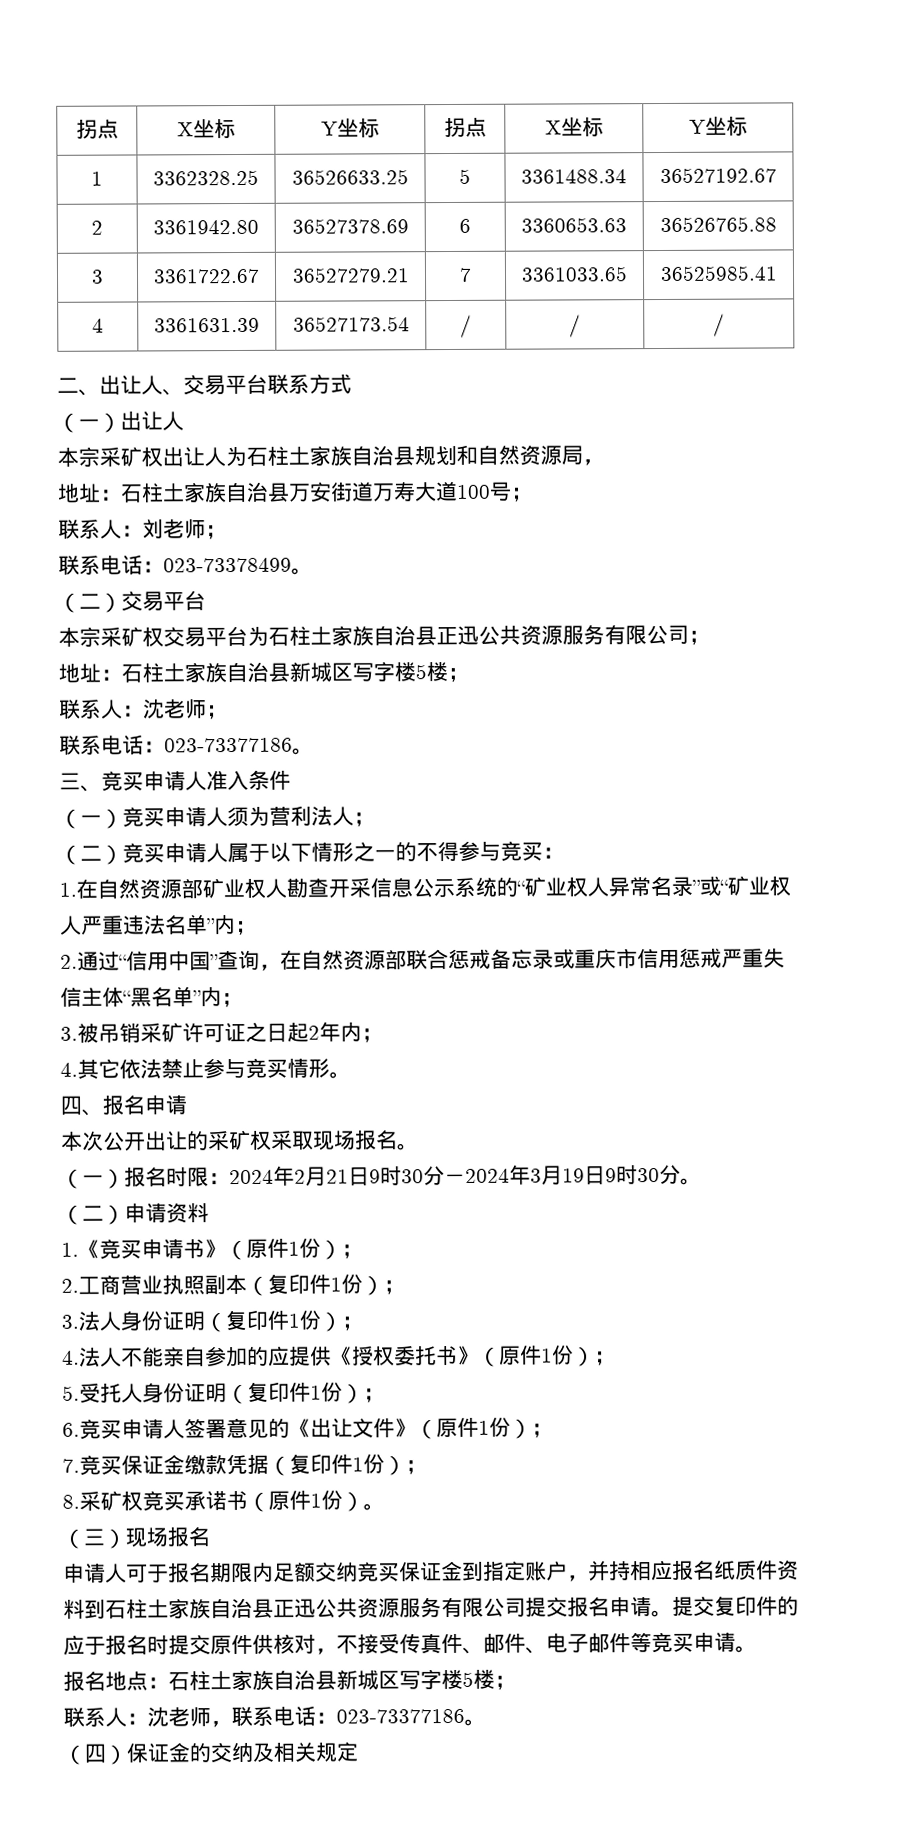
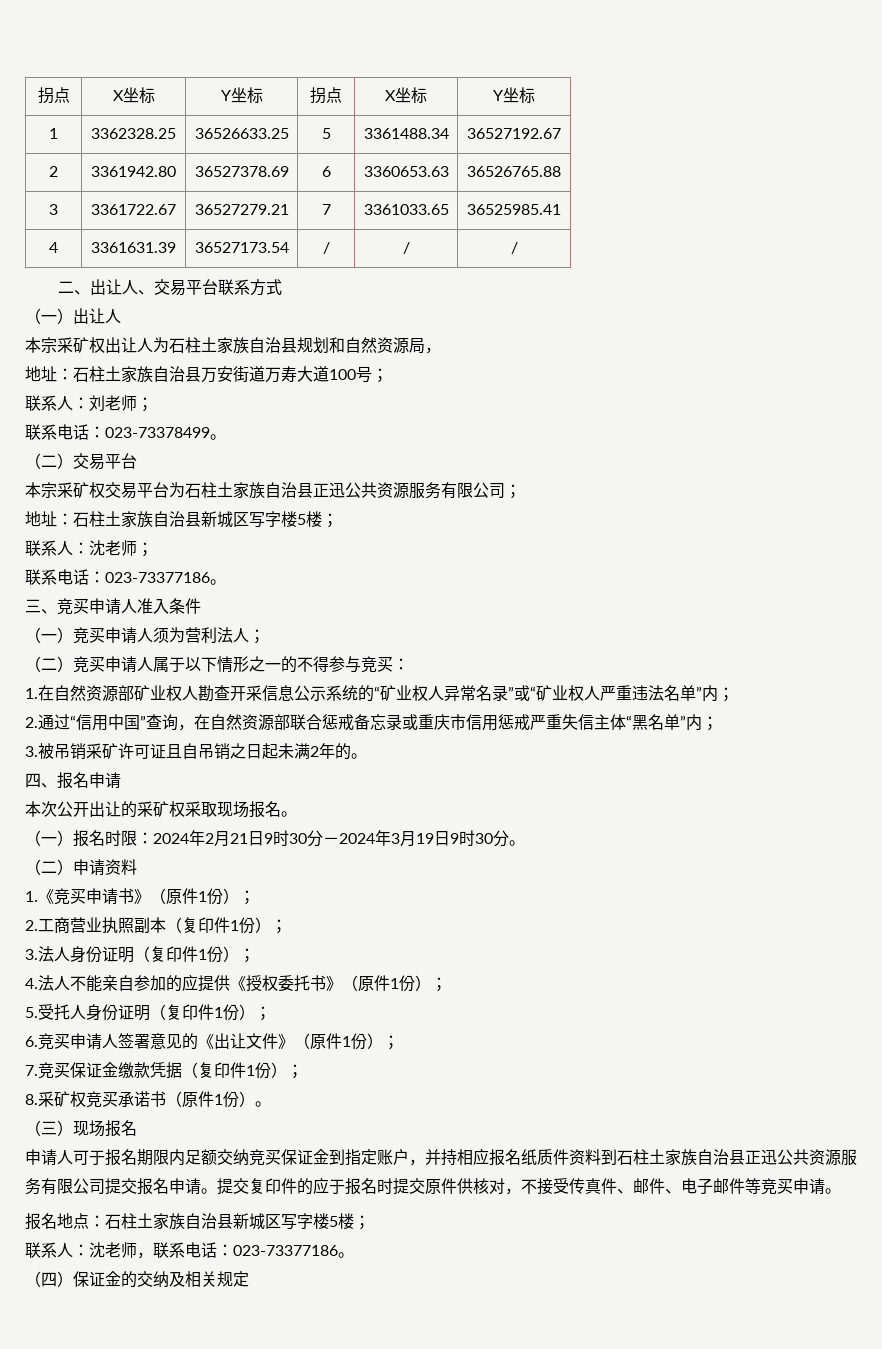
- 3.被吊销采矿许可证之日起2年内；
- 4.其它依法禁止参与竞买情形。
+ 3.被吊销采矿许可证且自吊销之日起未满2年的。

